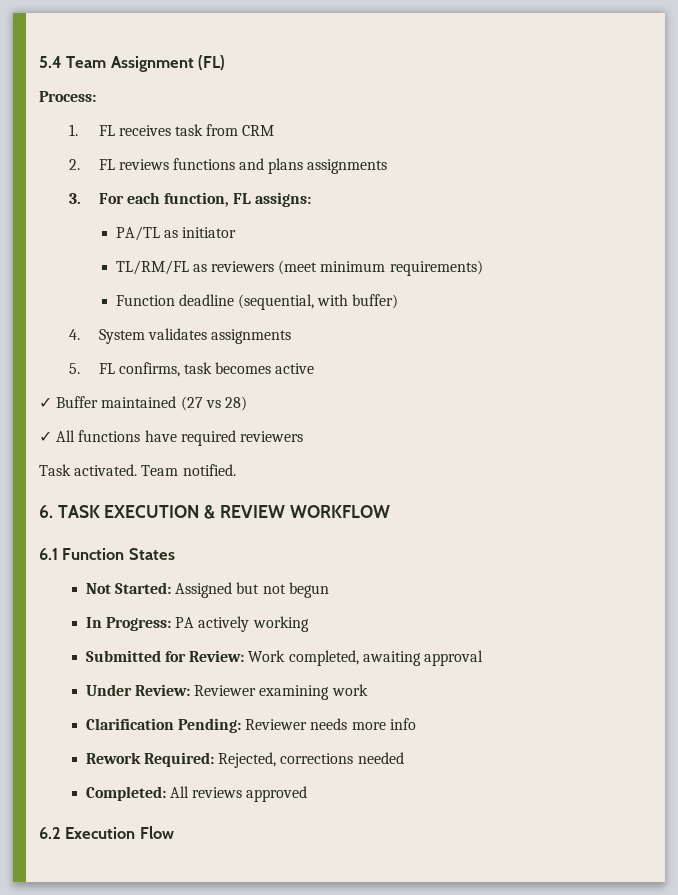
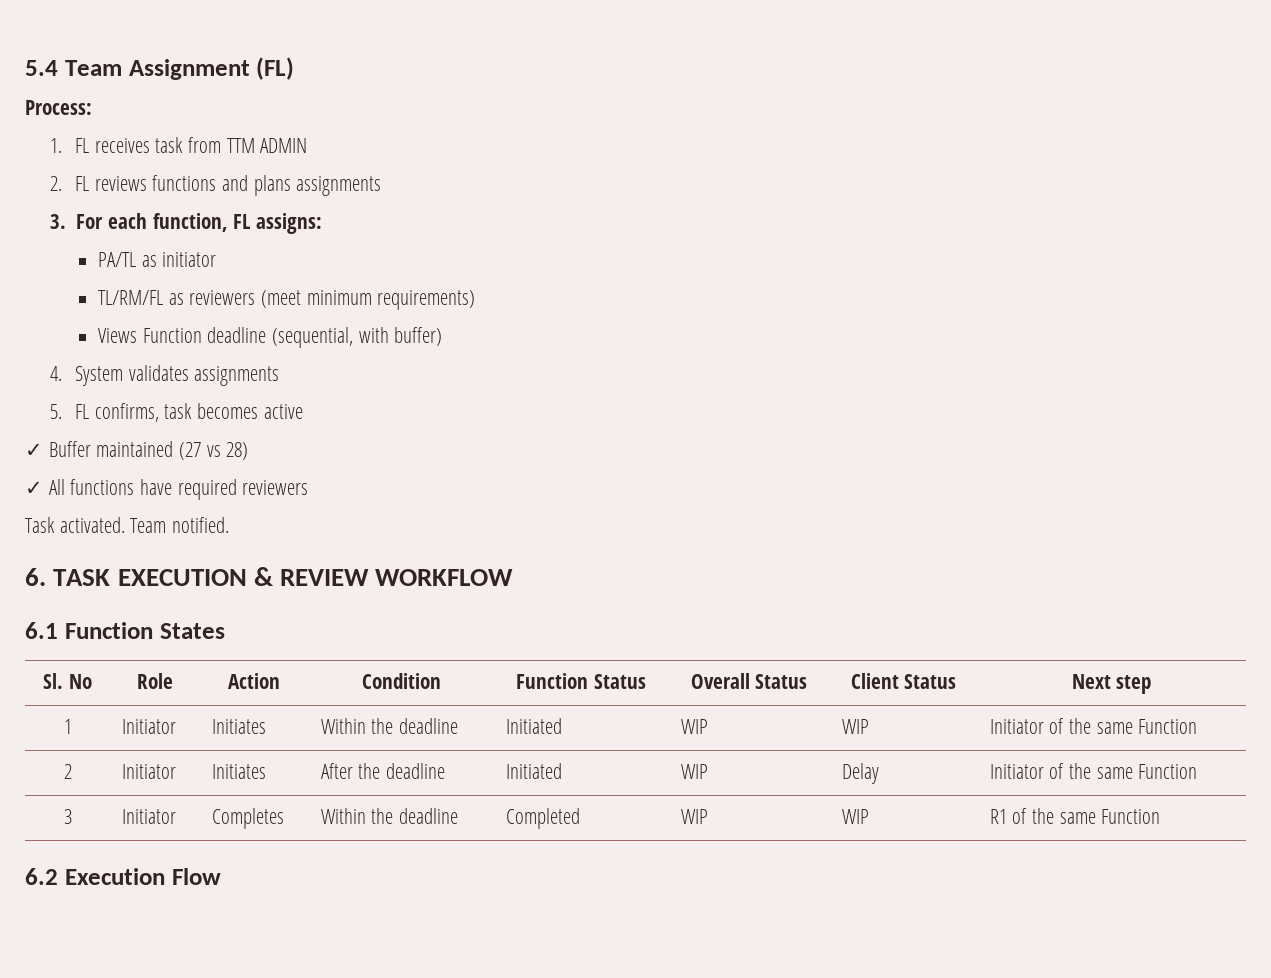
- 1. FL receives task from CRM
+ 1. FL receives task from TTM ADMIN
- Function deadline (sequential, with buffer)
+ Views Function deadline (sequential, with buffer)
- Not Started: Assigned but not begun
- In Progress: PA actively working
- Submitted for Review: Work completed, awaiting approval
- Under Review: Reviewer examining work
- Clarification Pending: Reviewer needs more info
- Rework Required: Rejected, corrections needed
- Completed: All reviews approved
+ Sl. No | Role | Action | Condition | Function Status | Overall Status | Client Status | Next step
+ 1 | Initiator | Initiates | Within the deadline | Initiated | WIP | WIP | Initiator of the same Function
+ 2 | Initiator | Initiates | After the deadline | Initiated | WIP | Delay | Initiator of the same Function
+ 3 | Initiator | Completes | Within the deadline | Completed | WIP | WIP | R1 of the same Function

